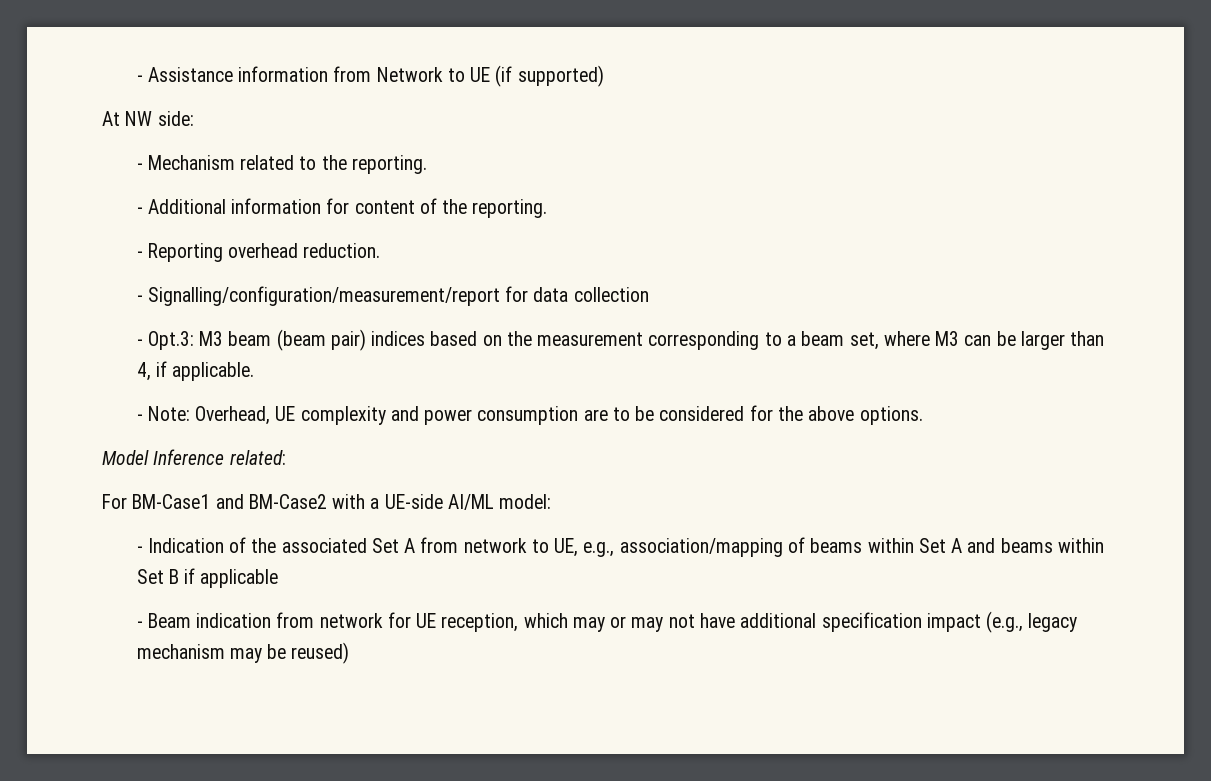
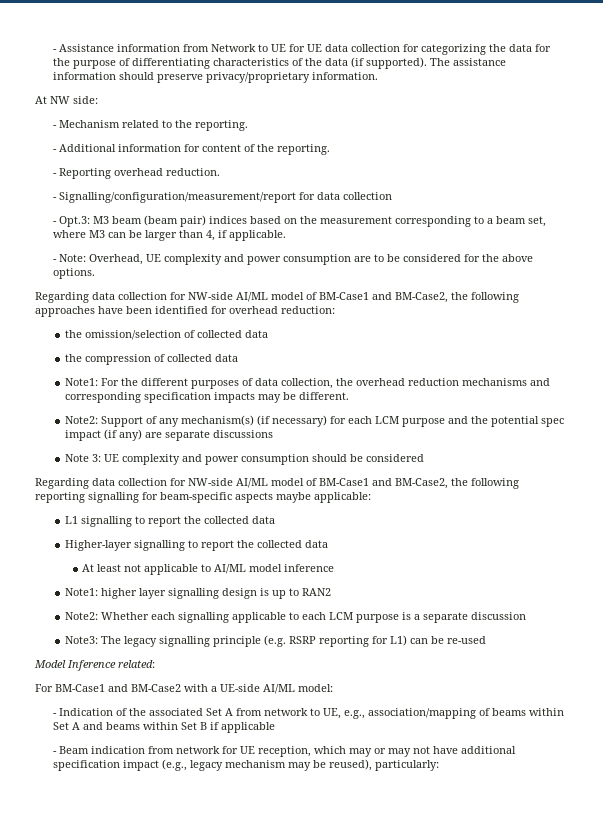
- - Assistance information from Network to UE (if supported)
+ - Assistance information from Network to UE for UE data collection for categorizing the data for the purpose of differentiating characteristics of the data (if supported). The assistance information should preserve privacy/proprietary information.
+ Regarding data collection for NW-side AI/ML model of BM-Case1 and BM-Case2, the following approaches have been identified for overhead reduction:
+ the omission/selection of collected data
+ the compression of collected data
+ Note1: For the different purposes of data collection, the overhead reduction mechanisms and corresponding specification impacts may be different.
+ Note2: Support of any mechanism(s) (if necessary) for each LCM purpose and the potential spec impact (if any) are separate discussions
+ Note 3: UE complexity and power consumption should be considered
+ Regarding data collection for NW-side AI/ML model of BM-Case1 and BM-Case2, the following reporting signalling for beam-specific aspects maybe applicable:
+ L1 signalling to report the collected data
+ Higher-layer signalling to report the collected data
+ At least not applicable to AI/ML model inference
+ Note1: higher layer signalling design is up to RAN2
+ Note2: Whether each signalling applicable to each LCM purpose is a separate discussion
+ Note3: The legacy signalling principle (e.g. RSRP reporting for L1) can be re-used
- - Beam indication from network for UE reception, which may or may not have additional specification impact (e.g., legacy mechanism may be reused)
+ - Beam indication from network for UE reception, which may or may not have additional specification impact (e.g., legacy mechanism may be reused), particularly:

